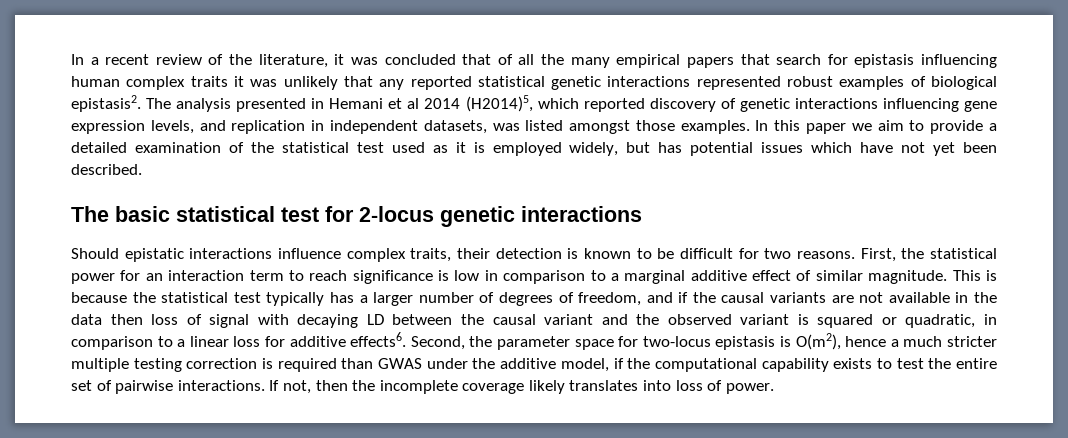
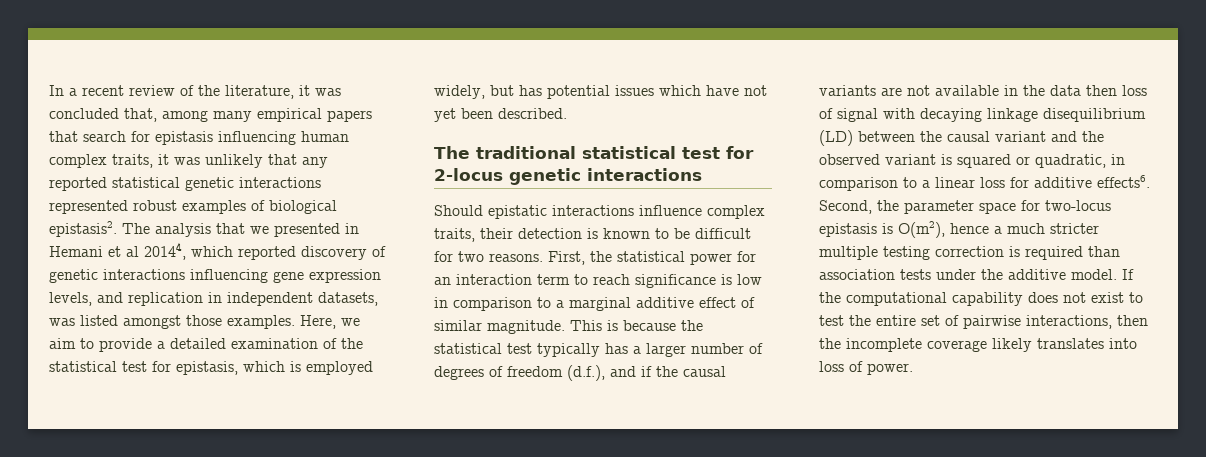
- In a recent review of the literature, it was concluded that of all the many empirical papers that search for epistasis influencing human complex traits it was unlikely that any reported statistical genetic interactions represented robust examples of biological epistasis2.
+ In a recent review of the literature, it was concluded that, among many empirical papers that search for epistasis influencing human complex traits, it was unlikely that any reported statistical genetic interactions represented robust examples of biological epistasis2.
- The analysis presented in Hemani et al 2014 (H2014)5, which reported discovery of genetic interactions influencing gene expression levels, and replication in independent datasets, was listed amongst those examples.
+ The analysis that we presented in Hemani et al 20144, which reported discovery of genetic interactions influencing gene expression levels, and replication in independent datasets, was listed amongst those examples.
- In this paper we aim to provide a detailed examination of the statistical test used as it is employed widely, but has potential issues which have not yet been described.
+ Here, we aim to provide a detailed examination of the statistical test for epistasis, which is employed widely, but has potential issues which have not yet been described.
- The basic statistical test for 2-locus genetic interactions
+ The traditional statistical test for 2-locus genetic interactions
- This is because the statistical test typically has a larger number of degrees of freedom, and if the causal variants are not available in the data then loss of signal with decaying LD between the causal variant and the observed variant is squared or quadratic, in comparison to a linear loss for additive effects6.
+ This is because the statistical test typically has a larger number of degrees of freedom (d.f.), and if the causal variants are not available in the data then loss of signal with decaying linkage disequilibrium (LD) between the causal variant and the observed variant is squared or quadratic, in comparison to a linear loss for additive effects6.
- Second, the parameter space for two-locus epistasis is O(m2), hence a much stricter multiple testing correction is required than GWAS under the additive model, if the computational capability exists to test the entire set of pairwise interactions. If not, then the incomplete coverage likely translates into loss of power.
+ Second, the parameter space for two-locus epistasis is O(m2), hence a much stricter multiple testing correction is required than association tests under the additive model. If the computational capability does not exist to test the entire set of pairwise interactions, then the incomplete coverage likely translates into loss of power.

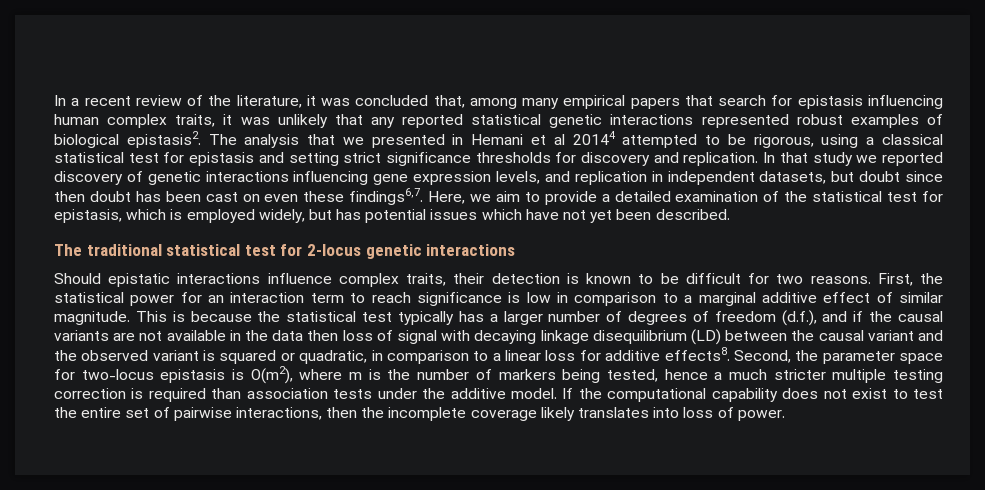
- The analysis that we presented in Hemani et al 20144, which reported discovery of genetic interactions influencing gene expression levels, and replication in independent datasets, was listed amongst those examples.
+ The analysis that we presented in Hemani et al 20144 attempted to be rigorous, using a classical statistical test for epistasis and setting strict significance thresholds for discovery and replication. In that study we reported discovery of genetic interactions influencing gene expression levels, and replication in independent datasets, but doubt since then doubt has been cast on even these findings6,7.
- This is because the statistical test typically has a larger number of degrees of freedom (d.f.), and if the causal variants are not available in the data then loss of signal with decaying linkage disequilibrium (LD) between the causal variant and the observed variant is squared or quadratic, in comparison to a linear loss for additive effects6.
+ This is because the statistical test typically has a larger number of degrees of freedom (d.f.), and if the causal variants are not available in the data then loss of signal with decaying linkage disequilibrium (LD) between the causal variant and the observed variant is squared or quadratic, in comparison to a linear loss for additive effects8.
- Second, the parameter space for two-locus epistasis is O(m2), hence a much stricter multiple testing correction is required than association tests under the additive model.
+ Second, the parameter space for two-locus epistasis is O(m2), where m is the number of markers being tested, hence a much stricter multiple testing correction is required than association tests under the additive model.

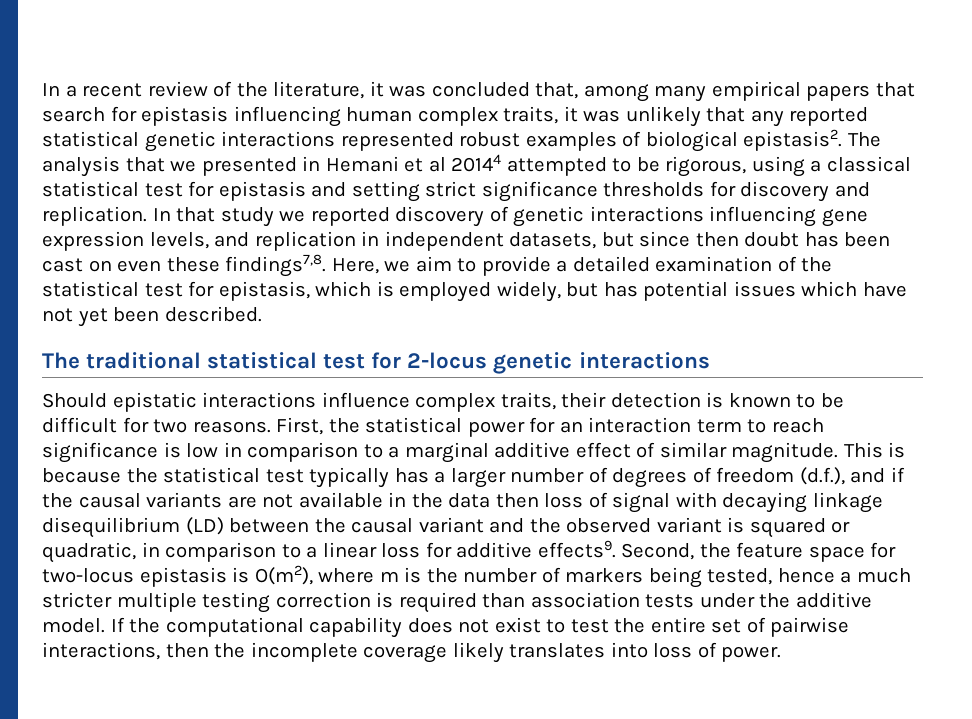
- In that study we reported discovery of genetic interactions influencing gene expression levels, and replication in independent datasets, but doubt since then doubt has been cast on even these findings6,7.
+ In that study we reported discovery of genetic interactions influencing gene expression levels, and replication in independent datasets, but since then doubt has been cast on even these findings7,8.
- This is because the statistical test typically has a larger number of degrees of freedom (d.f.), and if the causal variants are not available in the data then loss of signal with decaying linkage disequilibrium (LD) between the causal variant and the observed variant is squared or quadratic, in comparison to a linear loss for additive effects8.
+ This is because the statistical test typically has a larger number of degrees of freedom (d.f.), and if the causal variants are not available in the data then loss of signal with decaying linkage disequilibrium (LD) between the causal variant and the observed variant is squared or quadratic, in comparison to a linear loss for additive effects9.
- Second, the parameter space for two-locus epistasis is O(m2), where m is the number of markers being tested, hence a much stricter multiple testing correction is required than association tests under the additive model.
+ Second, the feature space for two-locus epistasis is O(m2), where m is the number of markers being tested, hence a much stricter multiple testing correction is required than association tests under the additive model.

